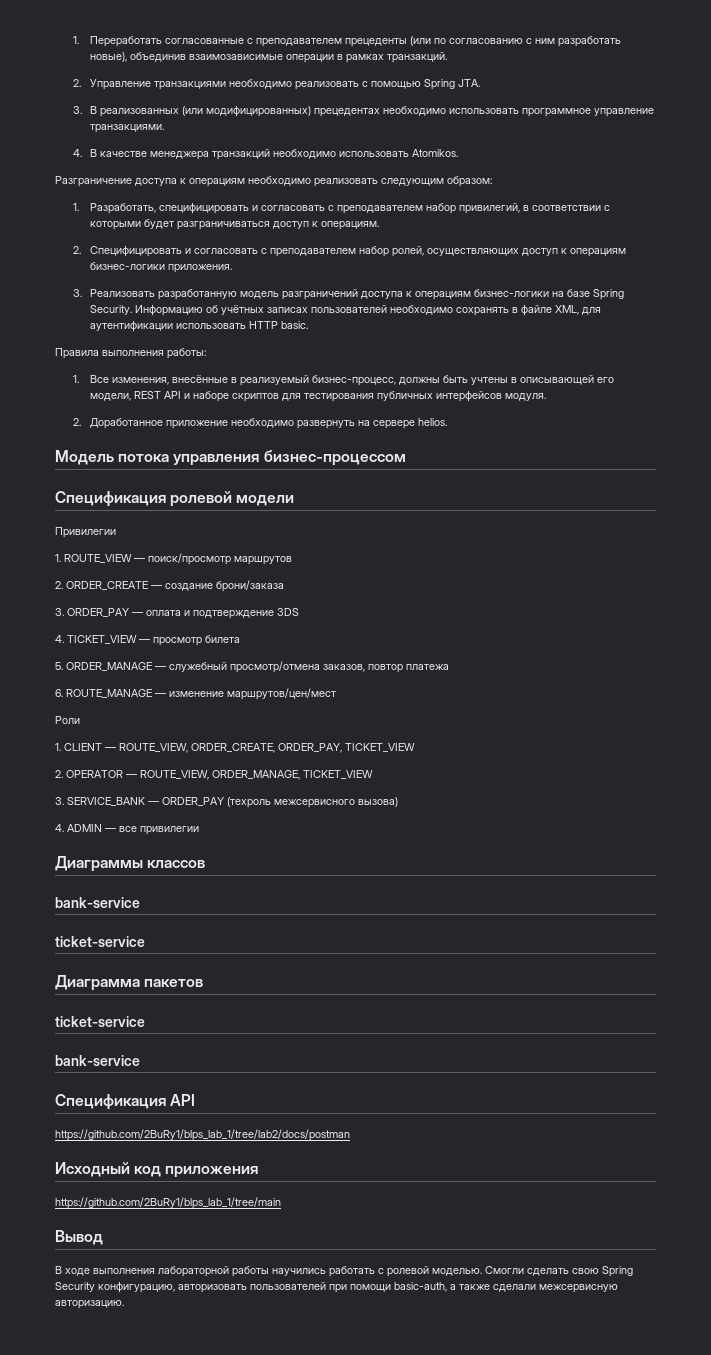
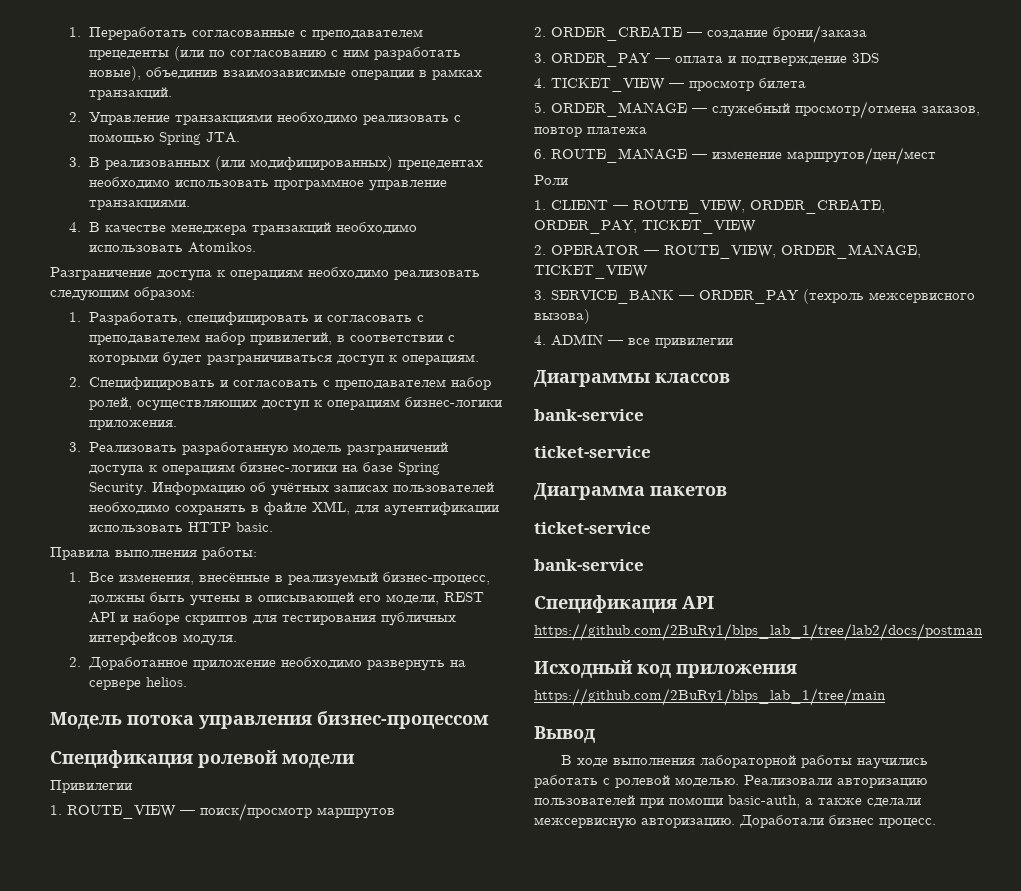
- Смогли сделать свою Spring Security конфигурацию, авторизовать пользователей при помощи basic-auth, а также сделали межсервисную авторизацию.
+ Реализовали авторизацию пользователей при помощи basic-auth, а также сделали межсервисную авторизацию.
+ Доработали бизнес процесс.

